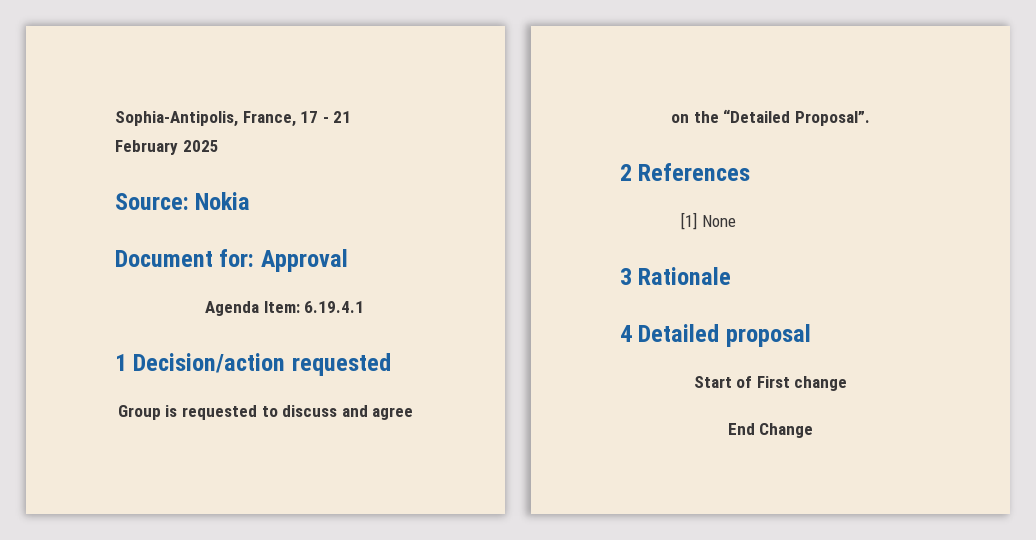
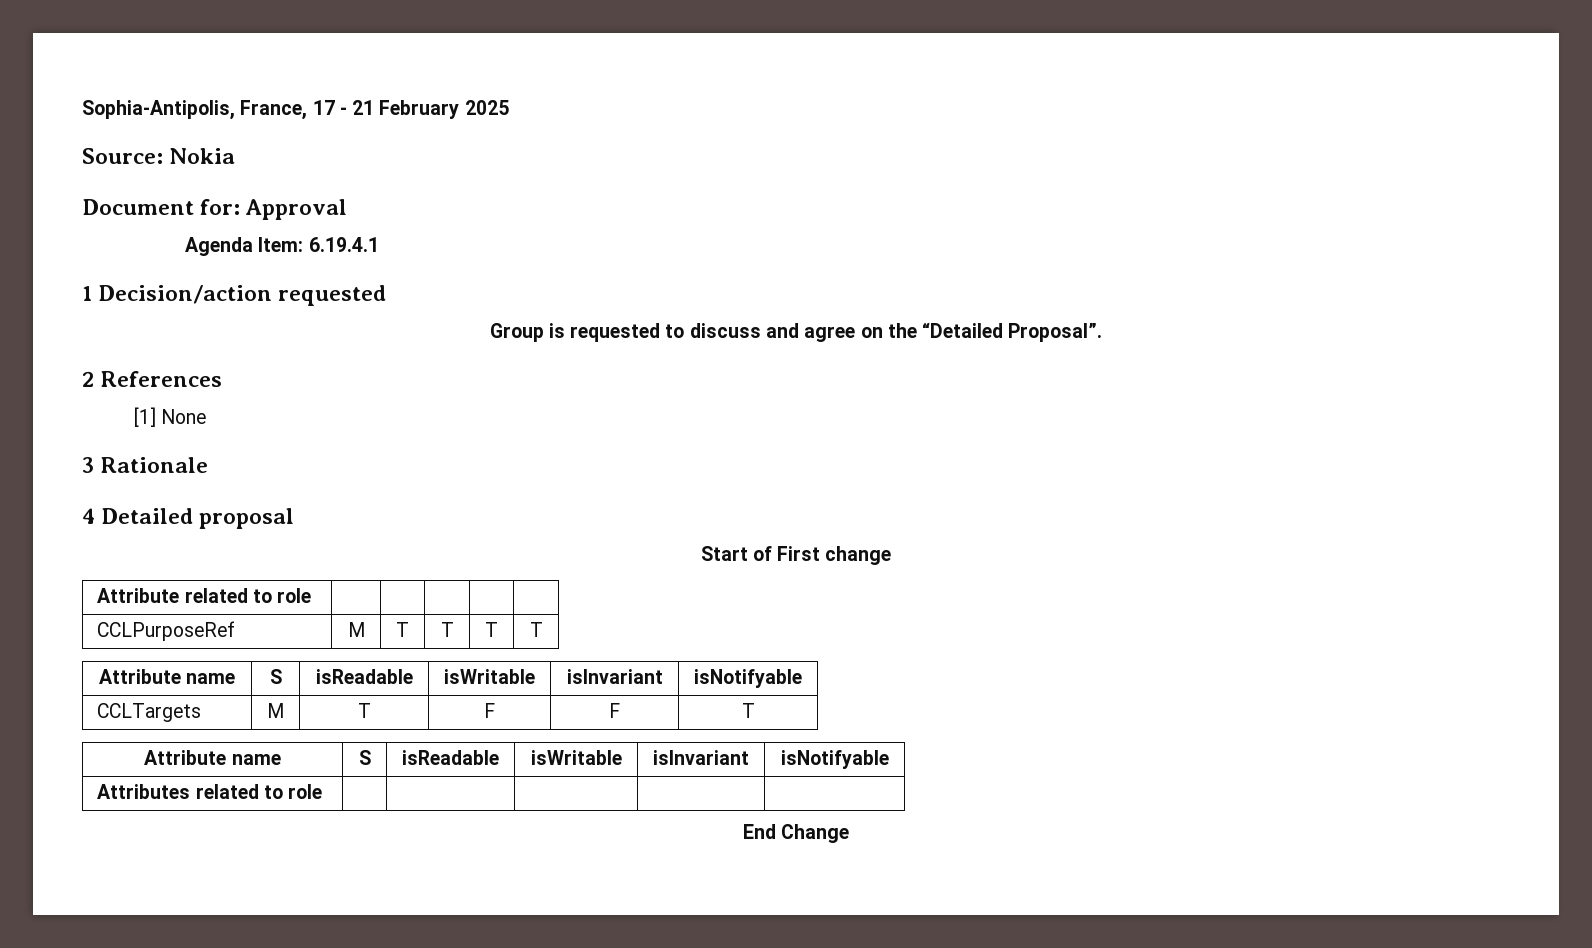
+ Attribute related to role | | | | |
+ CCLPurposeRef | M | T | T | T | T
+ Attribute name | S | isReadable | isWritable | isInvariant | isNotifyable
+ CCLTargets | M | T | F | F | T
+ Attribute name | S | isReadable | isWritable | isInvariant | isNotifyable
+ Attributes related to role | | | | |

